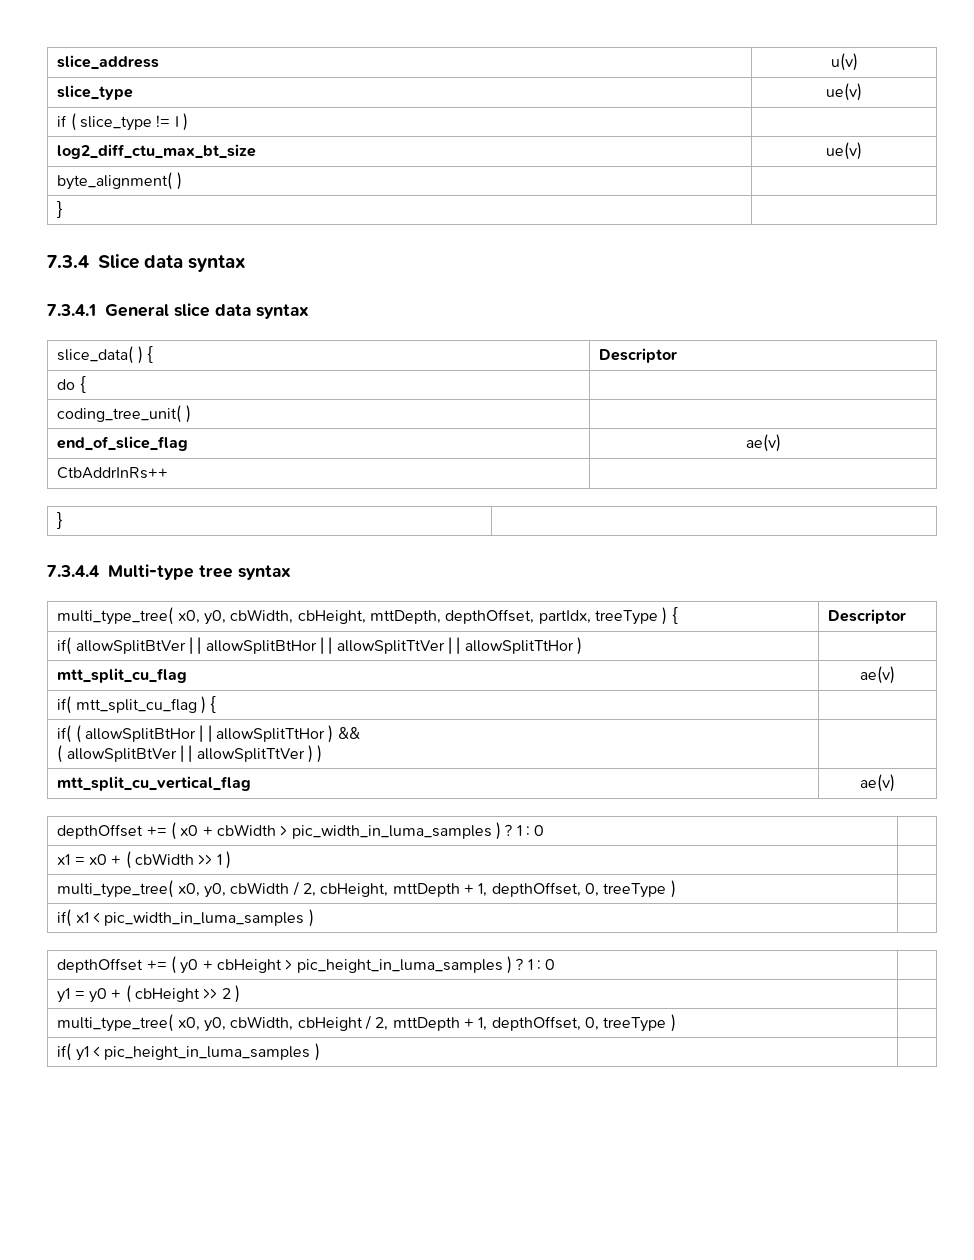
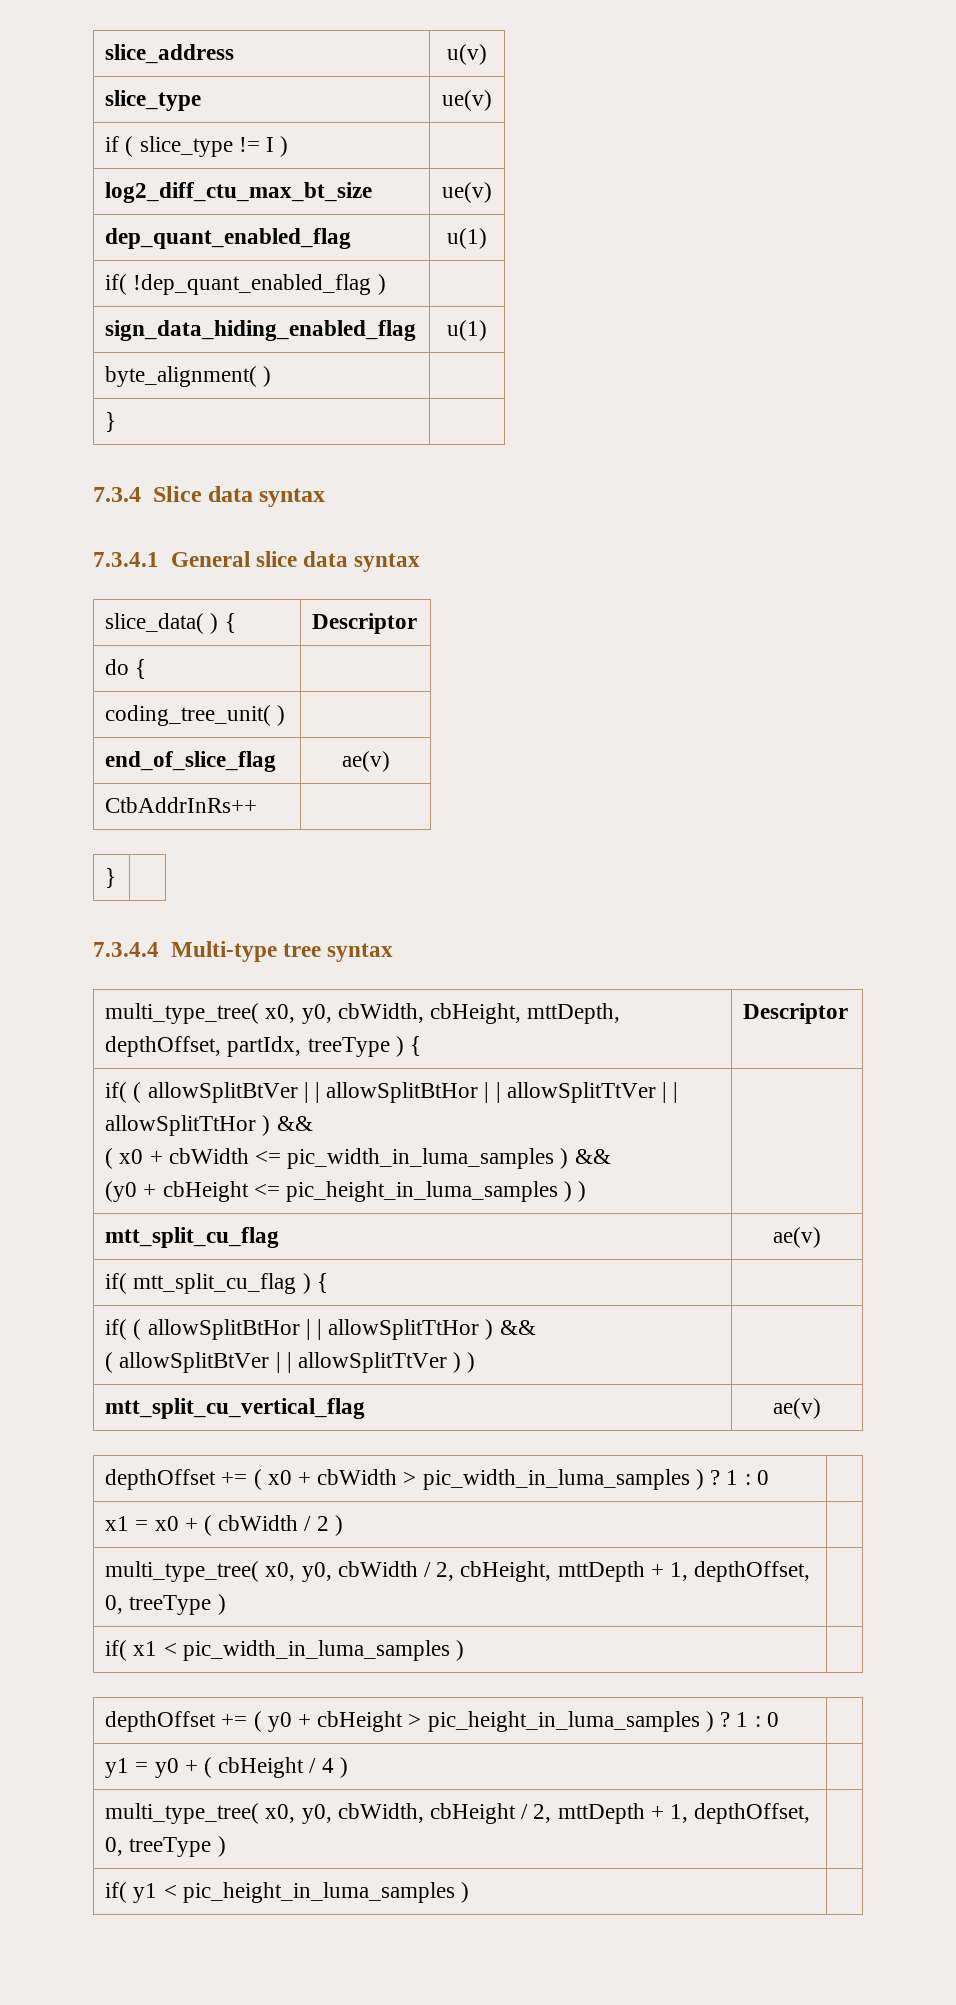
+ dep_quant_enabled_flag | u(1)
+ if( !dep_quant_enabled_flag ) |
+ sign_data_hiding_enabled_flag | u(1)
- if( allowSplitBtVer | | allowSplitBtHor | | allowSplitTtVer | | allowSplitTtHor ) |
+ if( ( allowSplitBtVer | | allowSplitBtHor | | allowSplitTtVer | | allowSplitTtHor ) &&
+ ( x0 + cbWidth <= pic_width_in_luma_samples ) &&
+ (y0 + cbHeight <= pic_height_in_luma_samples ) ) |
- x1 = x0 + ( cbWidth >> 1 ) |
+ x1 = x0 + ( cbWidth / 2 ) |
- y1 = y0 + ( cbHeight >> 2 ) |
+ y1 = y0 + ( cbHeight / 4 ) |

